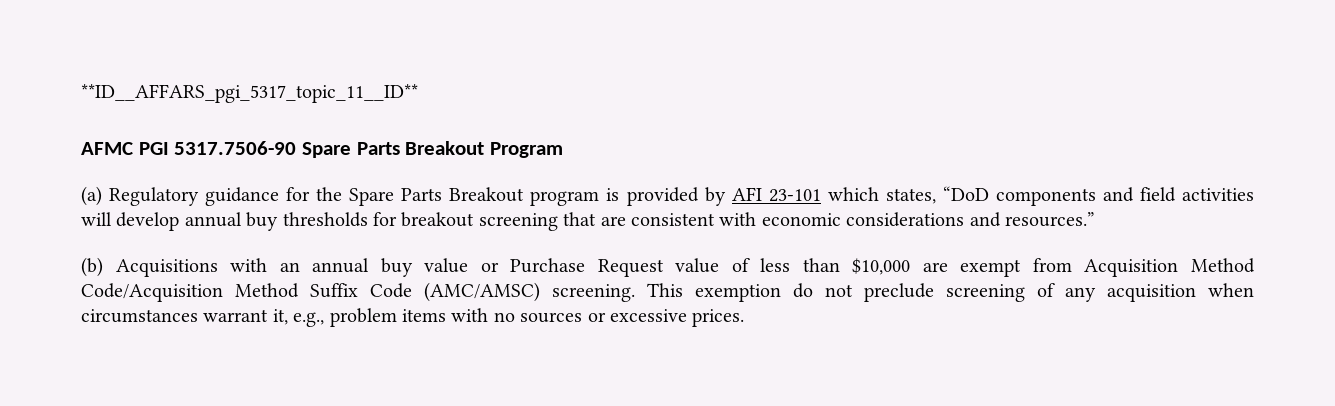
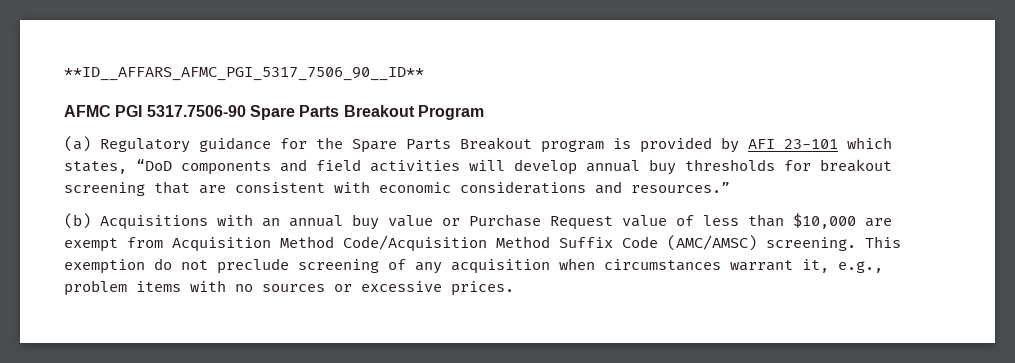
- **ID__AFFARS_pgi_5317_topic_11__ID**
+ **ID__AFFARS_AFMC_PGI_5317_7506_90__ID**

